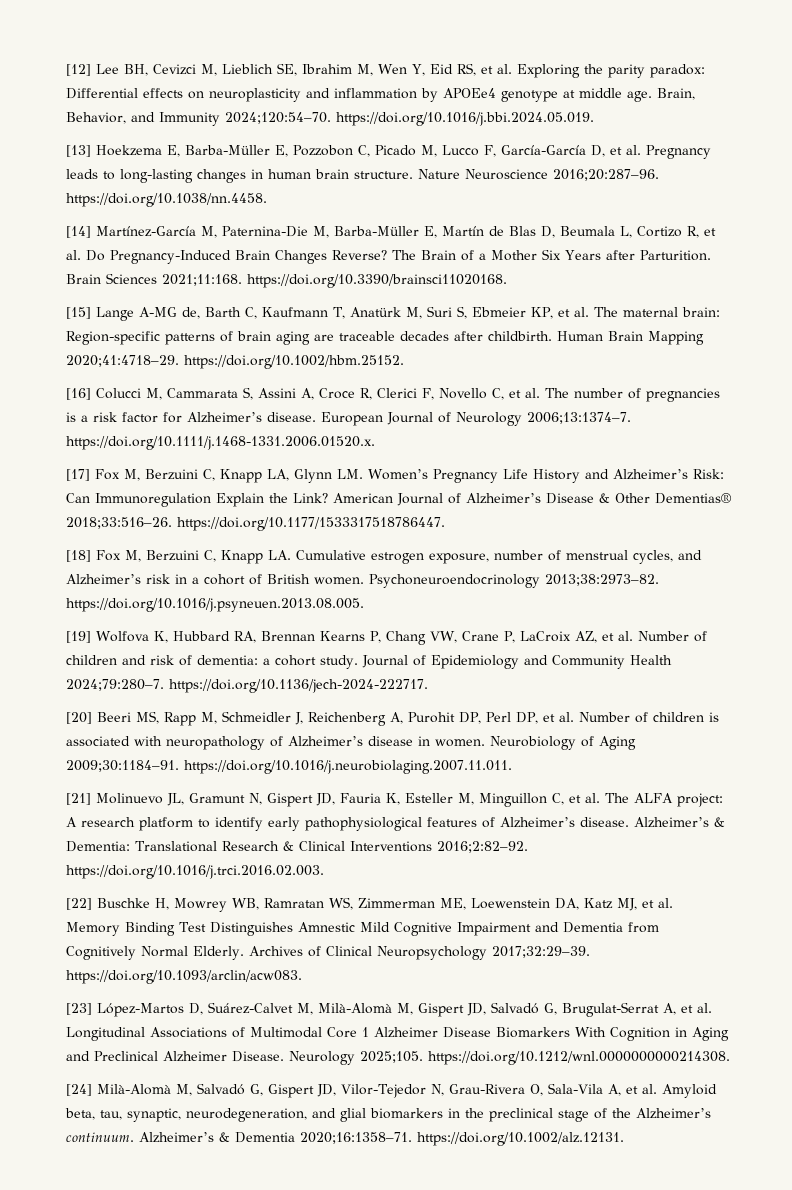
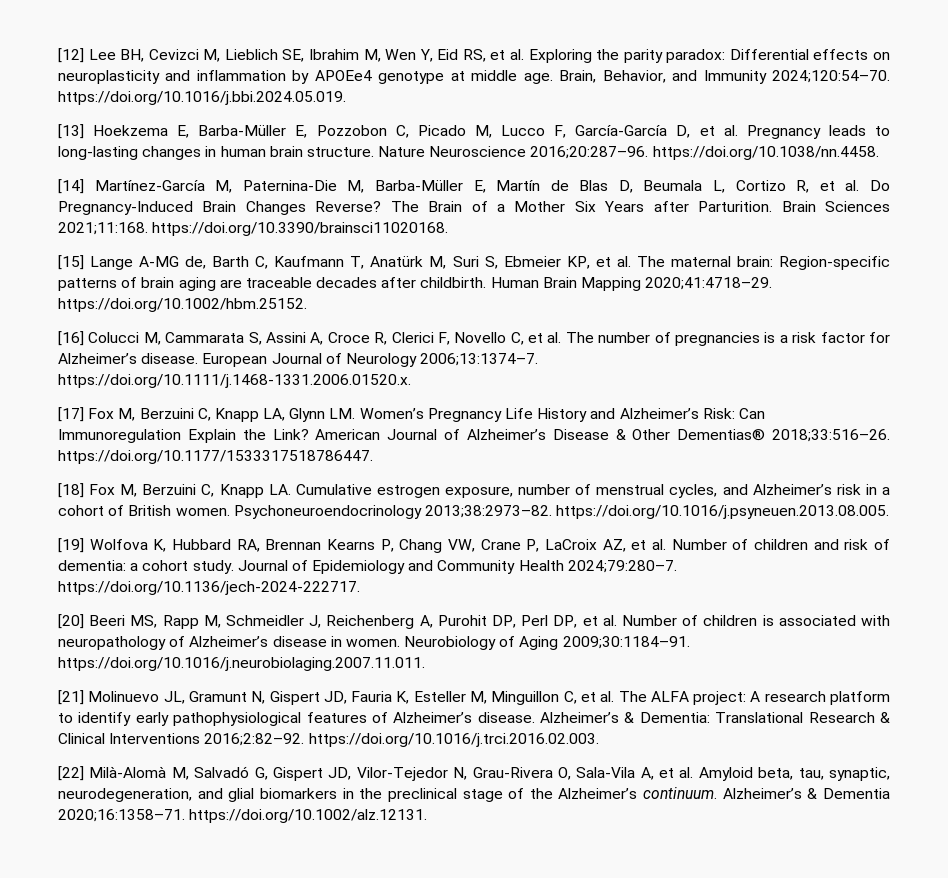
- [22] Buschke H, Mowrey WB, Ramratan WS, Zimmerman ME, Loewenstein DA, Katz MJ, et al. Memory Binding Test Distinguishes Amnestic Mild Cognitive Impairment and Dementia from Cognitively Normal Elderly. Archives of Clinical Neuropsychology 2017;32:29–39. https://doi.org/10.1093/arclin/acw083.
- [23] López-Martos D, Suárez-Calvet M, Milà-Alomà M, Gispert JD, Salvadó G, Brugulat-Serrat A, et al. Longitudinal Associations of Multimodal Core 1 Alzheimer Disease Biomarkers With Cognition in Aging and Preclinical Alzheimer Disease. Neurology 2025;105. https://doi.org/10.1212/wnl.0000000000214308.
- [24] Milà-Alomà M, Salvadó G, Gispert JD, Vilor-Tejedor N, Grau-Rivera O, Sala-Vila A, et al. Amyloid beta, tau, synaptic, neurodegeneration, and glial biomarkers in the preclinical stage of the Alzheimer’s continuum.
+ [22] Milà-Alomà M, Salvadó G, Gispert JD, Vilor-Tejedor N, Grau-Rivera O, Sala-Vila A, et al. Amyloid beta, tau, synaptic, neurodegeneration, and glial biomarkers in the preclinical stage of the Alzheimer’s continuum.

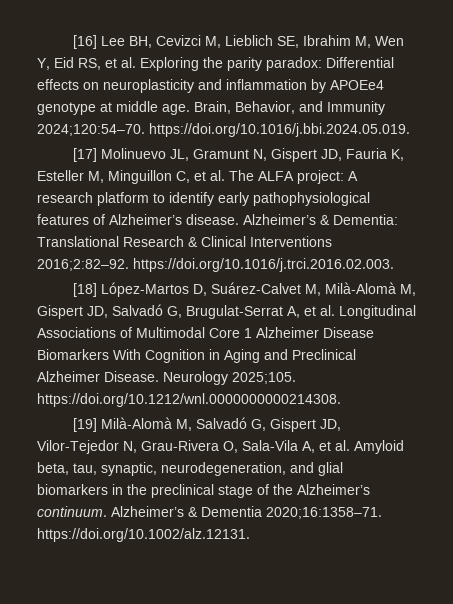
- [12] Lee BH, Cevizci M, Lieblich SE, Ibrahim M, Wen Y, Eid RS, et al. Exploring the parity paradox: Differential effects on neuroplasticity and inflammation by APOEe4 genotype at middle age.
+ [16] Lee BH, Cevizci M, Lieblich SE, Ibrahim M, Wen Y, Eid RS, et al. Exploring the parity paradox: Differential effects on neuroplasticity and inflammation by APOEe4 genotype at middle age.
- [13] Hoekzema E, Barba-Müller E, Pozzobon C, Picado M, Lucco F, García-García D, et al. Pregnancy leads to long-lasting changes in human brain structure. Nature Neuroscience 2016;20:287–96. https://doi.org/10.1038/nn.4458.
- [14] Martínez-García M, Paternina-Die M, Barba-Müller E, Martín de Blas D, Beumala L, Cortizo R, et al. Do Pregnancy-Induced Brain Changes Reverse? The Brain of a Mother Six Years after Parturition. Brain Sciences 2021;11:168. https://doi.org/10.3390/brainsci11020168.
- [15] Lange A-MG de, Barth C, Kaufmann T, Anatürk M, Suri S, Ebmeier KP, et al. The maternal brain: Region-specific patterns of brain aging are traceable decades after childbirth. Human Brain Mapping 2020;41:4718–29. https://doi.org/10.1002/hbm.25152.
- [16] Colucci M, Cammarata S, Assini A, Croce R, Clerici F, Novello C, et al. The number of pregnancies is a risk factor for Alzheimer’s disease. European Journal of Neurology 2006;13:1374–7. https://doi.org/10.1111/j.1468-1331.2006.01520.x.
- [17] Fox M, Berzuini C, Knapp LA, Glynn LM. Women’s Pregnancy Life History and Alzheimer’s Risk: Can Immunoregulation Explain the Link? American Journal of Alzheimer’s Disease & Other Dementias® 2018;33:516–26. https://doi.org/10.1177/1533317518786447.
- [18] Fox M, Berzuini C, Knapp LA. Cumulative estrogen exposure, number of menstrual cycles, and Alzheimer’s risk in a cohort of British women. Psychoneuroendocrinology 2013;38:2973–82. https://doi.org/10.1016/j.psyneuen.2013.08.005.
- [19] Wolfova K, Hubbard RA, Brennan Kearns P, Chang VW, Crane P, LaCroix AZ, et al. Number of children and risk of dementia: a cohort study. Journal of Epidemiology and Community Health 2024;79:280–7. https://doi.org/10.1136/jech-2024-222717.
- [20] Beeri MS, Rapp M, Schmeidler J, Reichenberg A, Purohit DP, Perl DP, et al. Number of children is associated with neuropathology of Alzheimer’s disease in women. Neurobiology of Aging 2009;30:1184–91. https://doi.org/10.1016/j.neurobiolaging.2007.11.011.
- [21] Molinuevo JL, Gramunt N, Gispert JD, Fauria K, Esteller M, Minguillon C, et al. The ALFA project: A research platform to identify early pathophysiological features of Alzheimer’s disease.
+ [17] Molinuevo JL, Gramunt N, Gispert JD, Fauria K, Esteller M, Minguillon C, et al. The ALFA project: A research platform to identify early pathophysiological features of Alzheimer’s disease.
- [22] Milà-Alomà M, Salvadó G, Gispert JD, Vilor-Tejedor N, Grau-Rivera O, Sala-Vila A, et al. Amyloid beta, tau, synaptic, neurodegeneration, and glial biomarkers in the preclinical stage of the Alzheimer’s continuum.
+ [18] López-Martos D, Suárez-Calvet M, Milà-Alomà M, Gispert JD, Salvadó G, Brugulat-Serrat A, et al. Longitudinal Associations of Multimodal Core 1 Alzheimer Disease Biomarkers With Cognition in Aging and Preclinical Alzheimer Disease. Neurology 2025;105. https://doi.org/10.1212/wnl.0000000000214308.
+ [19] Milà-Alomà M, Salvadó G, Gispert JD, Vilor-Tejedor N, Grau-Rivera O, Sala-Vila A, et al. Amyloid beta, tau, synaptic, neurodegeneration, and glial biomarkers in the preclinical stage of the Alzheimer’s continuum.

